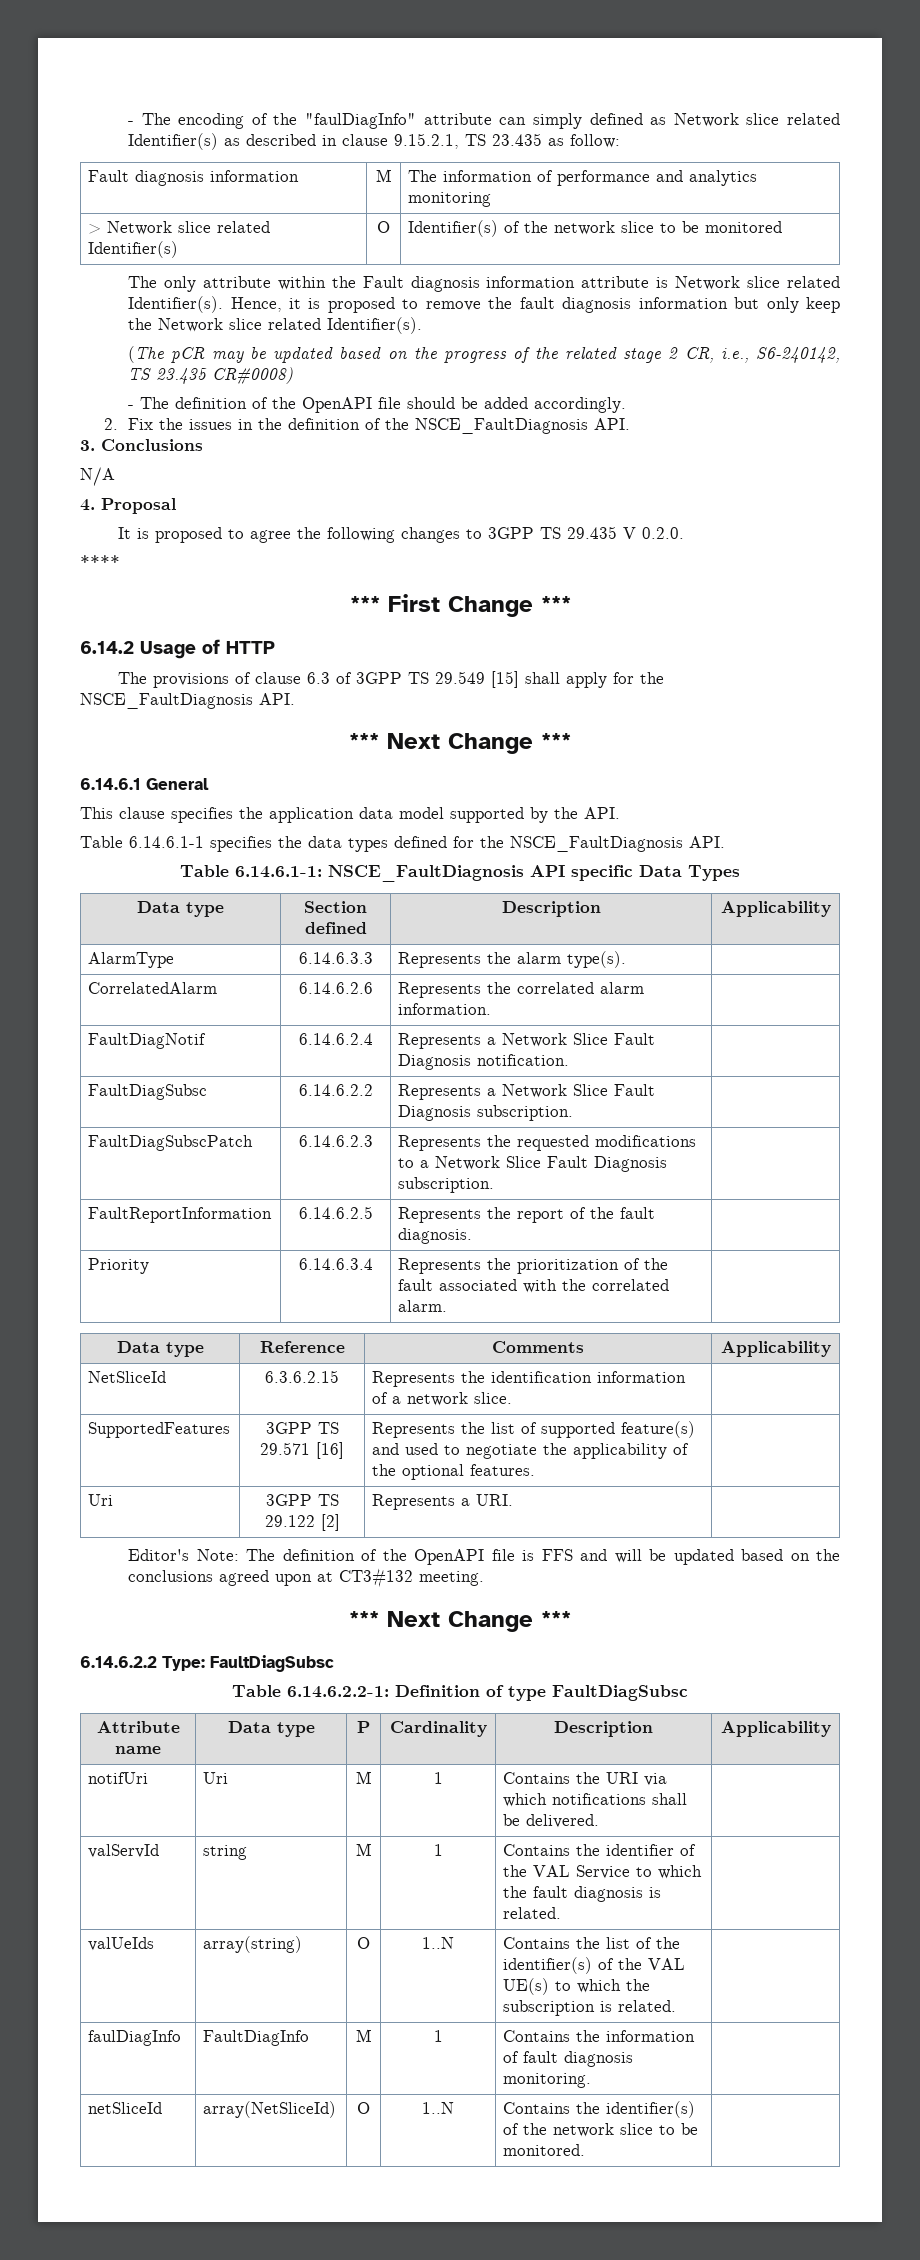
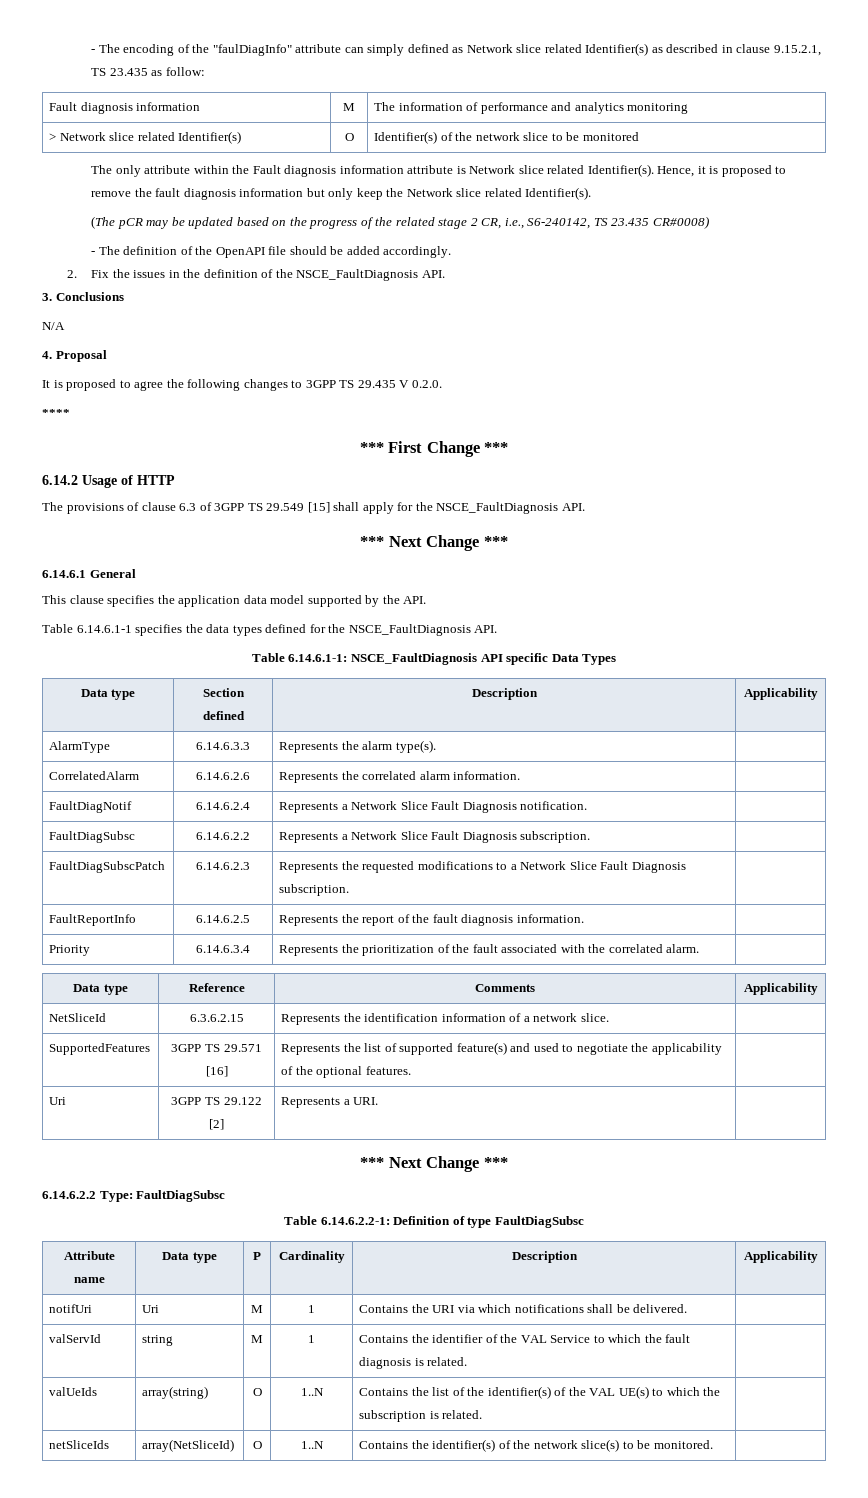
- FaultReportInformation | 6.14.6.2.5 | Represents the report of the fault diagnosis. |
+ FaultReportInfo | 6.14.6.2.5 | Represents the report of the fault diagnosis information. |
- Editor's Note: The definition of the OpenAPI file is FFS and will be updated based on the conclusions agreed upon at CT3#132 meeting.
- faulDiagInfo | FaultDiagInfo | M | 1 | Contains the information of fault diagnosis monitoring. |
- netSliceId | array(NetSliceId) | O | 1..N | Contains the identifier(s) of the network slice to be monitored. |
+ netSliceIds | array(NetSliceId) | O | 1..N | Contains the identifier(s) of the network slice(s) to be monitored. |

